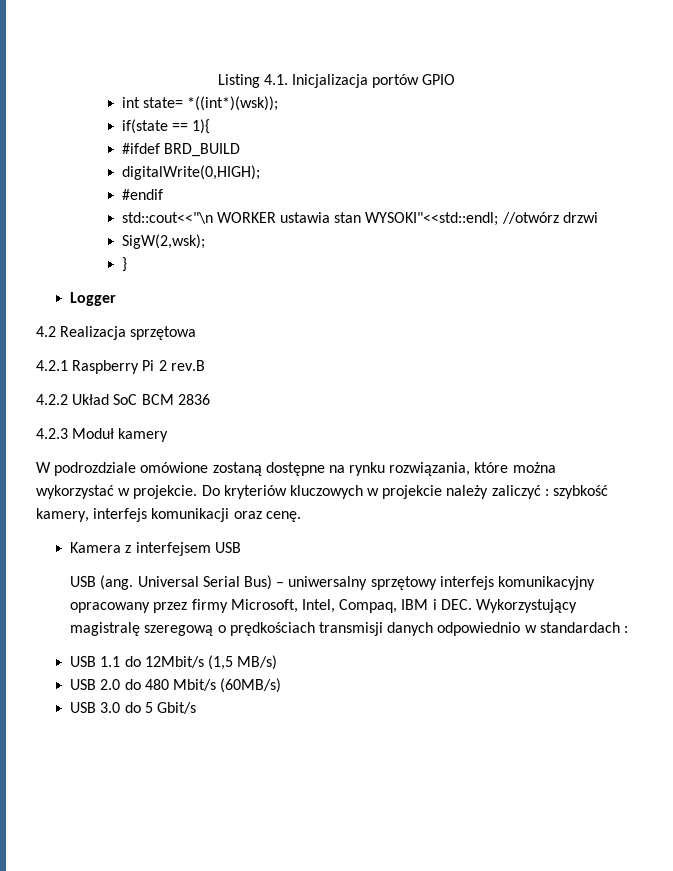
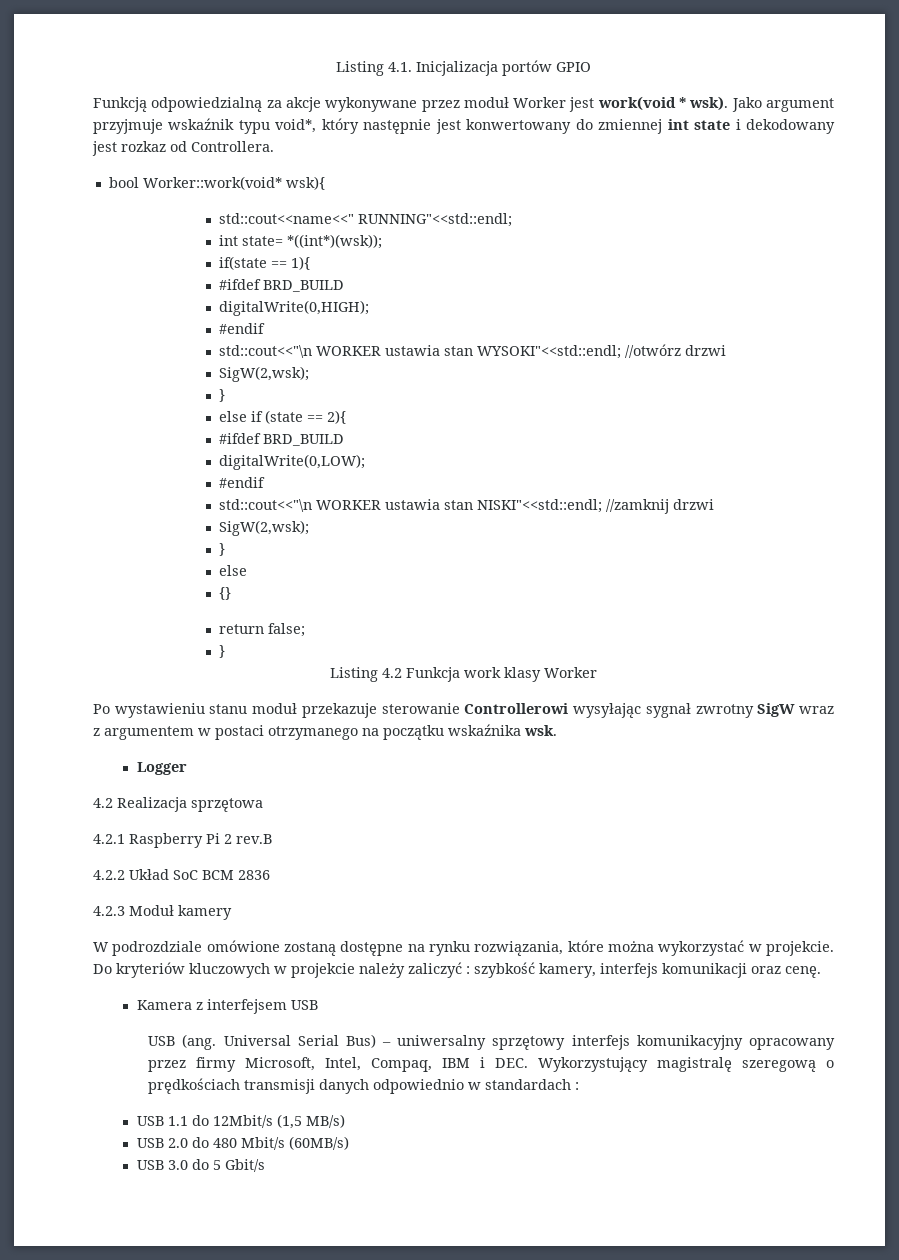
+ Funkcją odpowiedzialną za akcje wykonywane przez moduł Worker jest work(void * wsk). Jako argument przyjmuje wskaźnik typu void*, który następnie jest konwertowany do zmiennej int state i dekodowany jest rozkaz od Controllera.
+ bool Worker::work(void* wsk){
+ std::cout<<name<<" RUNNING"<<std::endl;
+ else if (state == 2){
+ #ifdef BRD_BUILD
+ digitalWrite(0,LOW);
+ #endif
+ std::cout<<"\n WORKER ustawia stan NISKI"<<std::endl; //zamknij drzwi
+ SigW(2,wsk);
+ }
+ else
+ {}
+ return false;
+ }
+ Listing 4.2 Funkcja work klasy Worker
+ Po wystawieniu stanu moduł przekazuje sterowanie Controllerowi wysyłając sygnał zwrotny SigW wraz z argumentem w postaci otrzymanego na początku wskaźnika wsk.

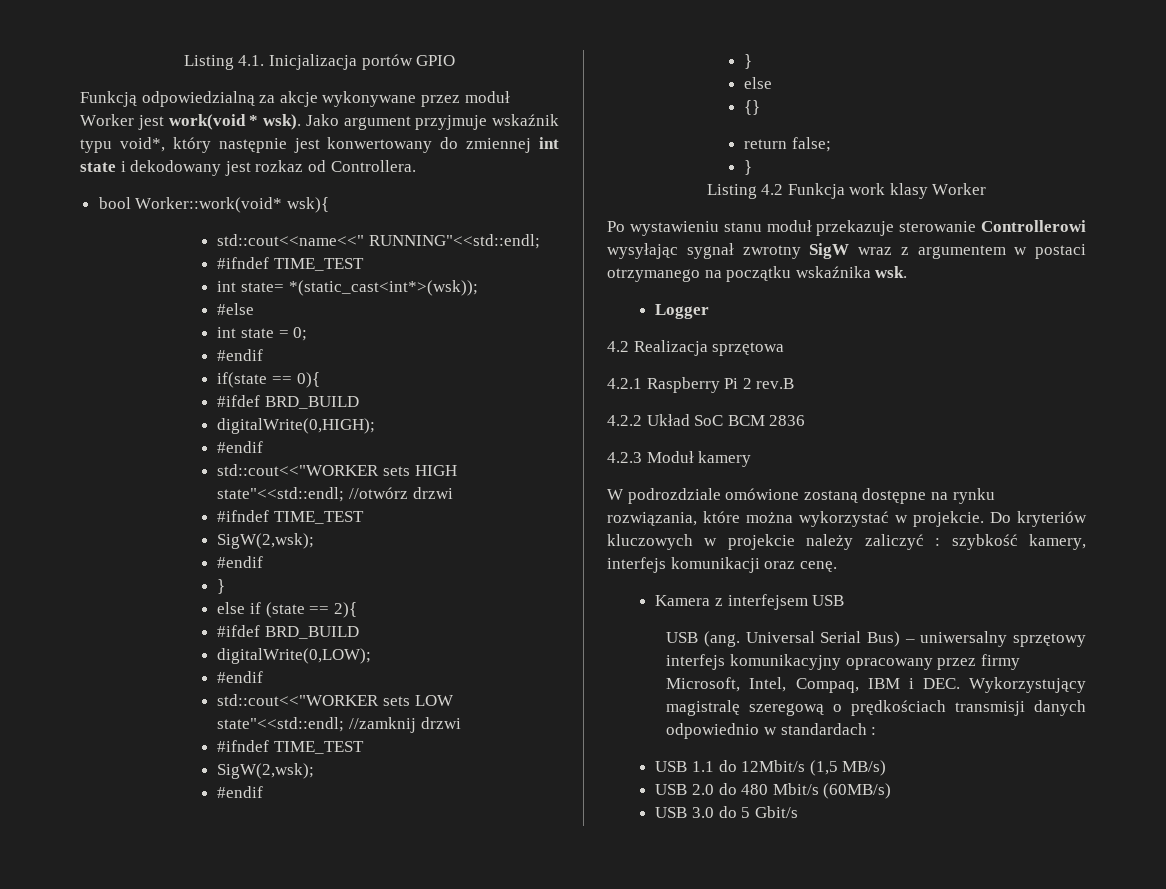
  std::cout<<name<<" RUNNING"<<std::endl;
+ #ifndef TIME_TEST
- int state= *((int*)(wsk));
+ int state= *(static_cast<int*>(wsk));
+ #else
+ int state = 0;
+ #endif
- if(state == 1){
+ if(state == 0){
- std::cout<<"\n WORKER ustawia stan WYSOKI"<<std::endl; //otwórz drzwi
+ std::cout<<"WORKER sets HIGH state"<<std::endl; //otwórz drzwi
+ #ifndef TIME_TEST
  SigW(2,wsk);
+ #endif
- std::cout<<"\n WORKER ustawia stan NISKI"<<std::endl; //zamknij drzwi
+ std::cout<<"WORKER sets LOW state"<<std::endl; //zamknij drzwi
+ #ifndef TIME_TEST
  SigW(2,wsk);
+ #endif

